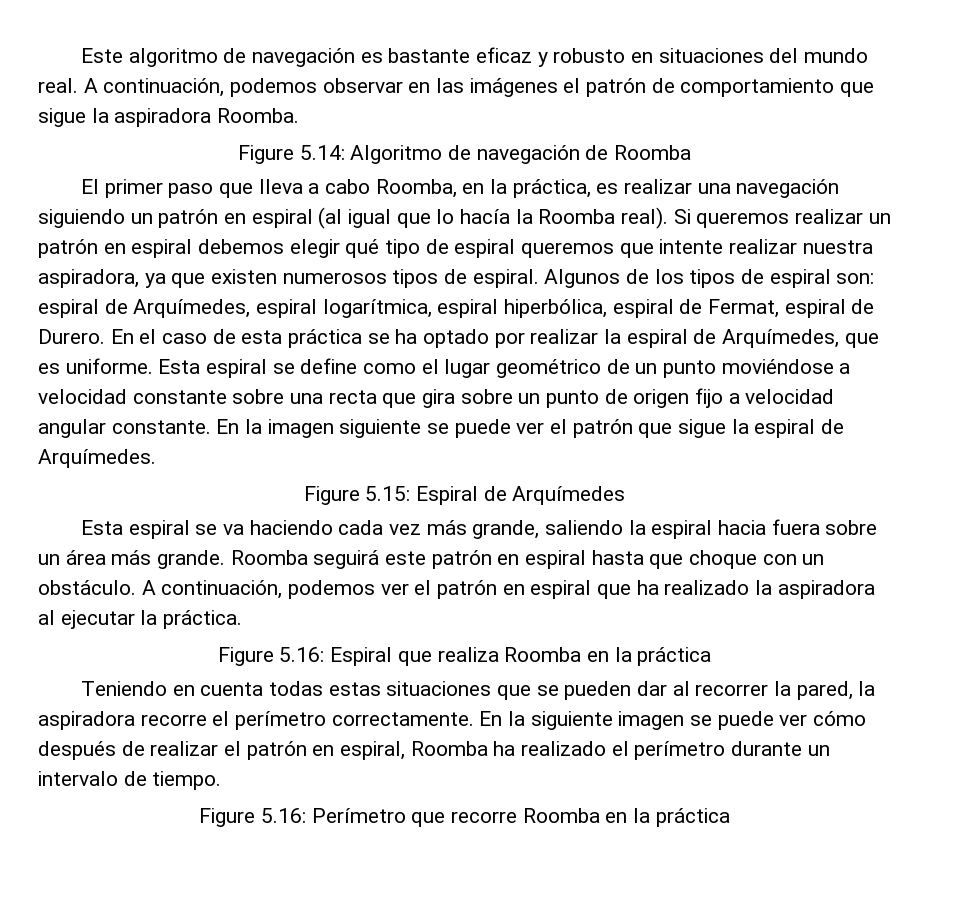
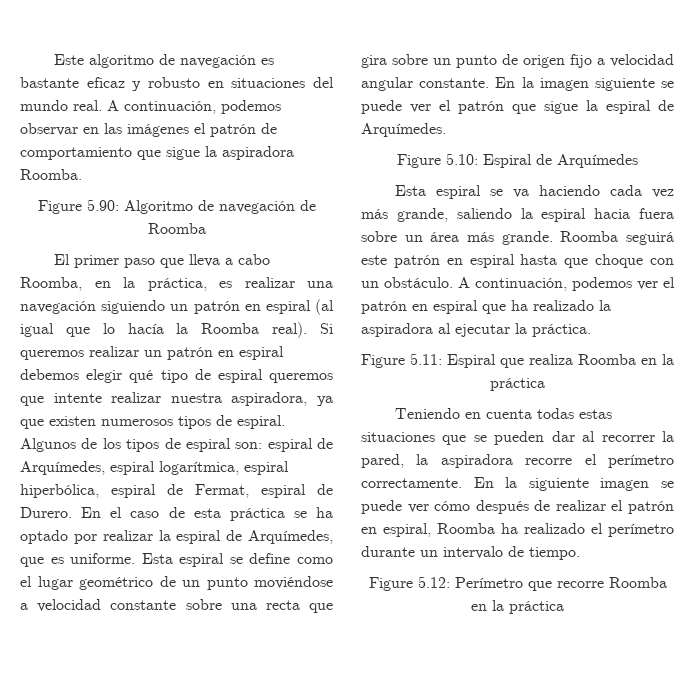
- Figure 5.14: Algoritmo de navegación de Roomba
+ Figure 5.90: Algoritmo de navegación de Roomba
- Figure 5.15: Espiral de Arquímedes
+ Figure 5.10: Espiral de Arquímedes
- Figure 5.16: Espiral que realiza Roomba en la práctica
+ Figure 5.11: Espiral que realiza Roomba en la práctica
- Figure 5.16: Perímetro que recorre Roomba en la práctica
+ Figure 5.12: Perímetro que recorre Roomba en la práctica

